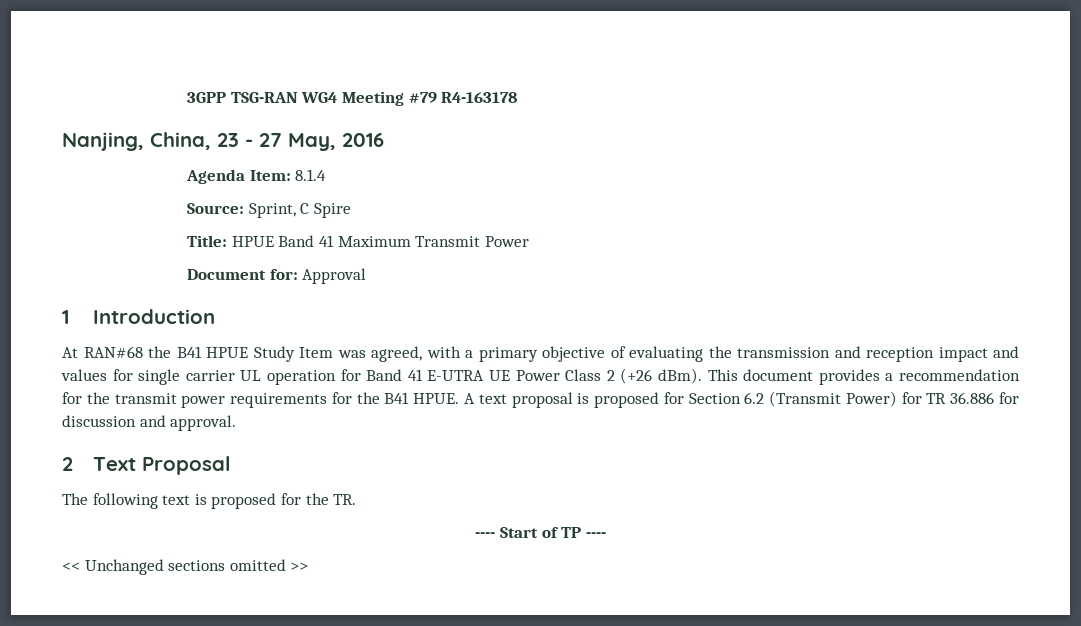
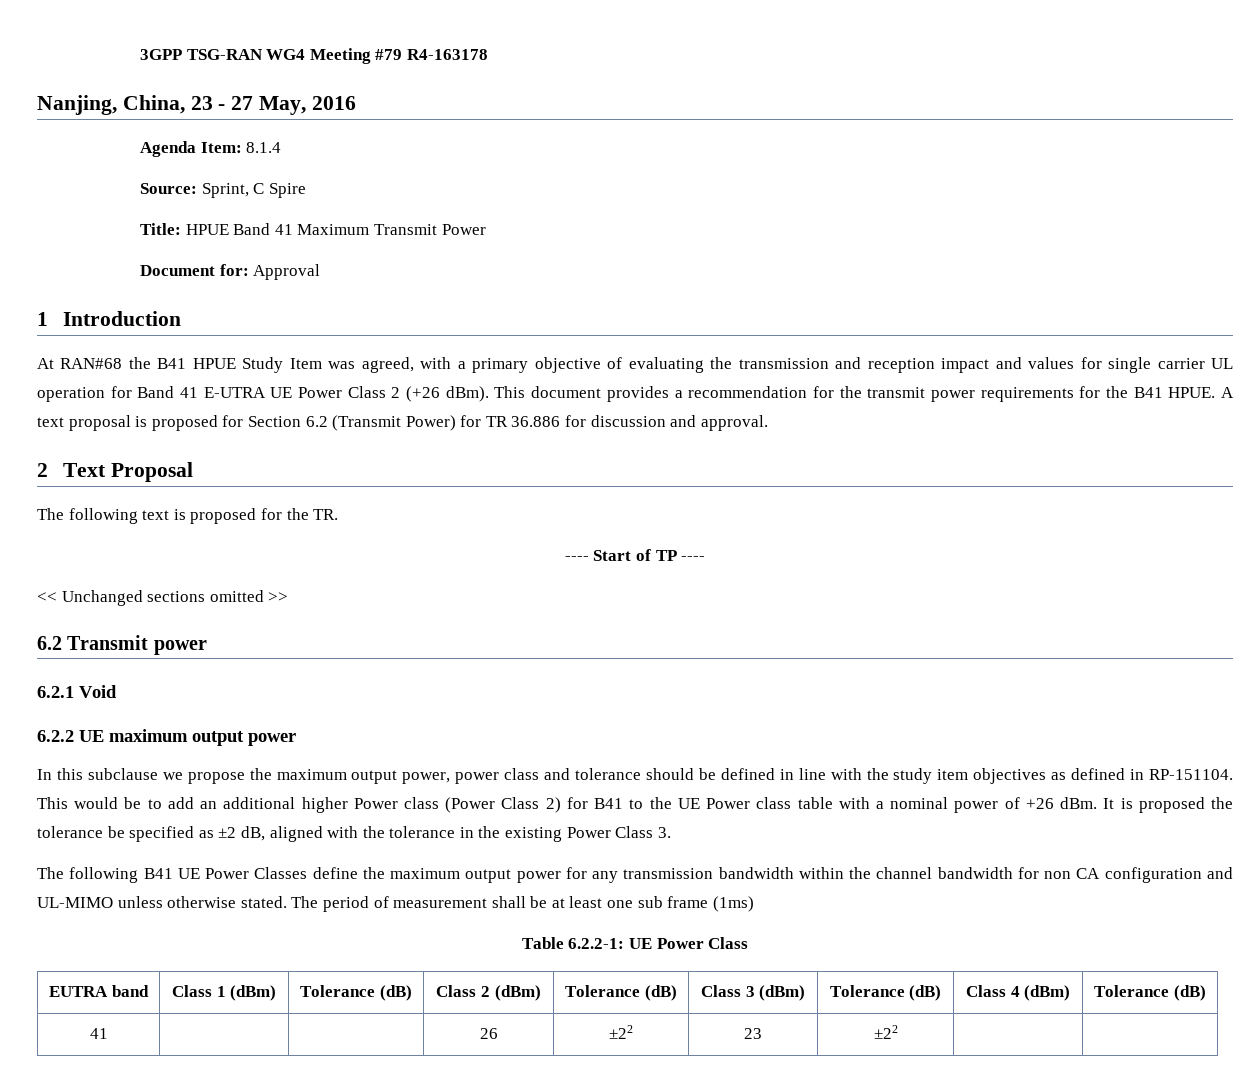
+ 6.2 Transmit power
+ 6.2.1 Void
+ 6.2.2 UE maximum output power
+ In this subclause we propose the maximum output power, power class and tolerance should be defined in line with the study item objectives as defined in RP-151104. This would be to add an additional higher Power class (Power Class 2) for B41 to the UE Power class table with a nominal power of +26 dBm. It is proposed the tolerance be specified as ±2 dB, aligned with the tolerance in the existing Power Class 3.
+ The following B41 UE Power Classes define the maximum output power for any transmission bandwidth within the channel bandwidth for non CA configuration and UL-MIMO unless otherwise stated. The period of measurement shall be at least one sub frame (1ms)
+ Table 6.2.2-1: UE Power Class
+ EUTRA band | Class 1 (dBm) | Tolerance (dB) | Class 2 (dBm) | Tolerance (dB) | Class 3 (dBm) | Tolerance (dB) | Class 4 (dBm) | Tolerance (dB)
+ 41 | | | 26 | ±22 | 23 | ±22 | |

